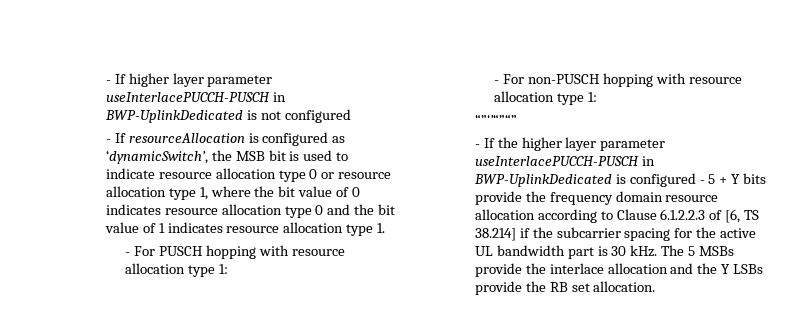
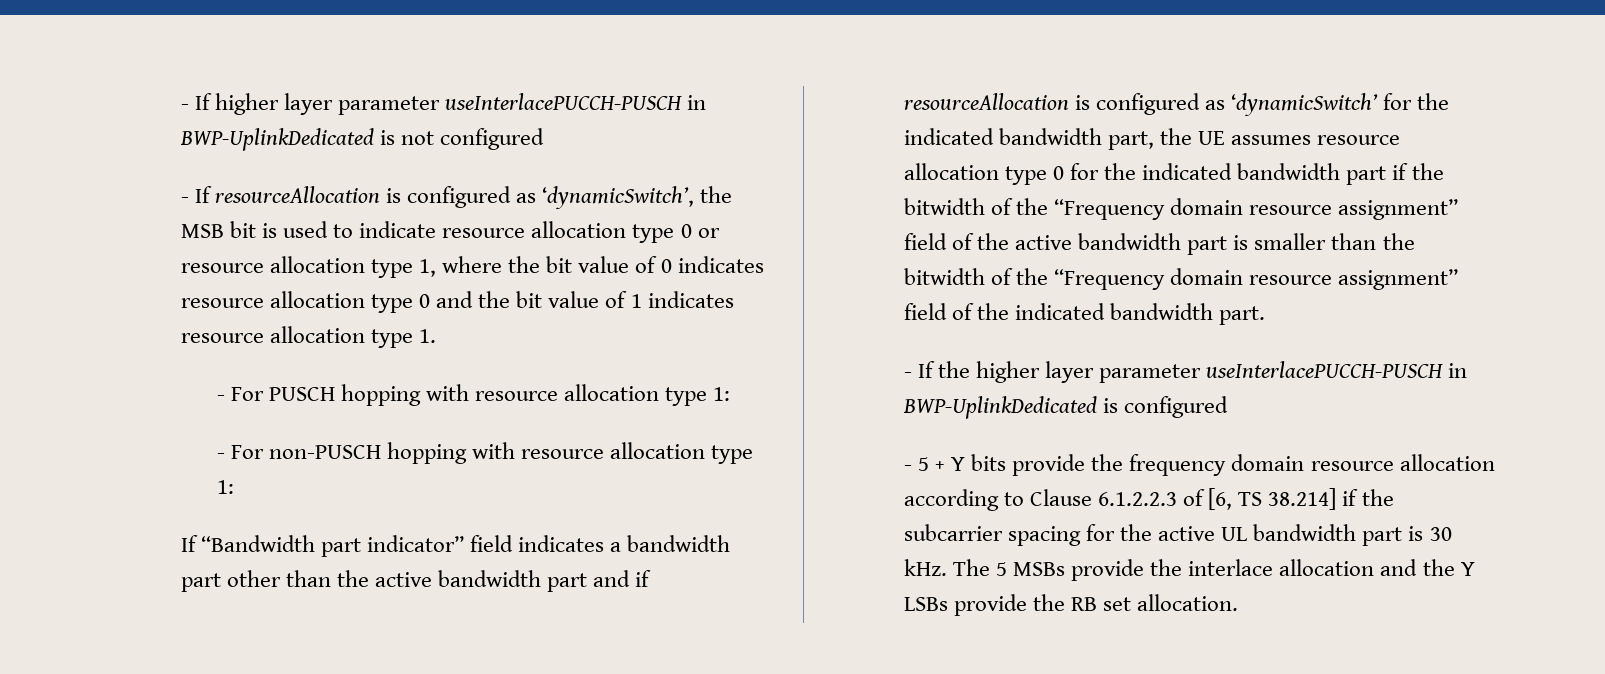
- “”‘’“”“”
+ If “Bandwidth part indicator” field indicates a bandwidth part other than the active bandwidth part and if resourceAllocation is configured as ‘dynamicSwitch’ for the indicated bandwidth part, the UE assumes resource allocation type 0 for the indicated bandwidth part if the bitwidth of the “Frequency domain resource assignment” field of the active bandwidth part is smaller than the bitwidth of the “Frequency domain resource assignment” field of the indicated bandwidth part.
- - If the higher layer parameter useInterlacePUCCH-PUSCH in BWP-UplinkDedicated is configured - 5 + Y bits provide the frequency domain resource allocation according to Clause 6.1.2.2.3 of [6, TS 38.214] if the subcarrier spacing for the active UL bandwidth part is 30 kHz.
+ - If the higher layer parameter useInterlacePUCCH-PUSCH in BWP-UplinkDedicated is configured
+ - 5 + Y bits provide the frequency domain resource allocation according to Clause 6.1.2.2.3 of [6, TS 38.214] if the subcarrier spacing for the active UL bandwidth part is 30 kHz.

